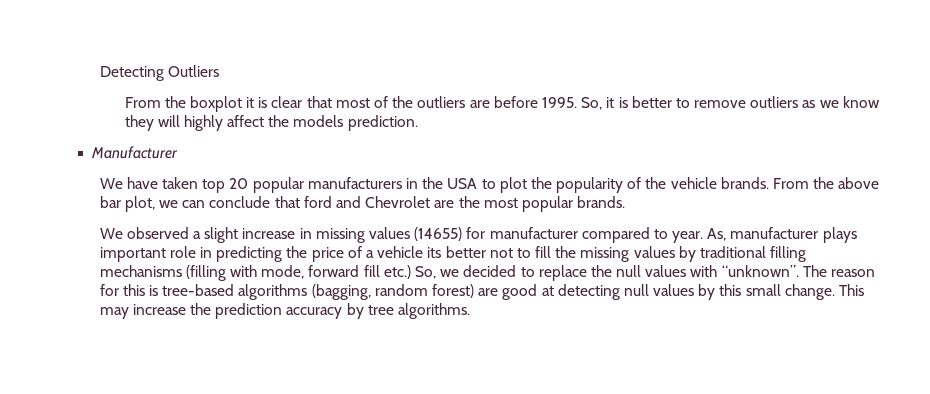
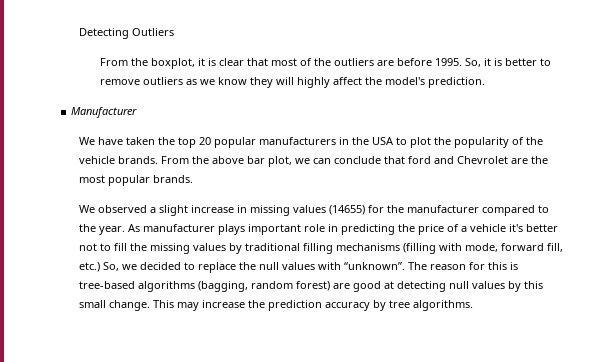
- From the boxplot it is clear that most of the outliers are before 1995.
+ From the boxplot, it is clear that most of the outliers are before 1995.
- So, it is better to remove outliers as we know they will highly affect the models prediction.
+ So, it is better to remove outliers as we know they will highly affect the model's prediction.
- We have taken top 20 popular manufacturers in the USA to plot the popularity of the vehicle brands.
+ We have taken the top 20 popular manufacturers in the USA to plot the popularity of the vehicle brands.
- We observed a slight increase in missing values (14655) for manufacturer compared to year. As, manufacturer plays important role in predicting the price of a vehicle its better not to fill the missing values by traditional filling mechanisms (filling with mode, forward fill etc.) So, we decided to replace the null values with “unknown”.
+ We observed a slight increase in missing values (14655) for the manufacturer compared to the year. As manufacturer plays important role in predicting the price of a vehicle it's better not to fill the missing values by traditional filling mechanisms (filling with mode, forward fill, etc.) So, we decided to replace the null values with “unknown”.

